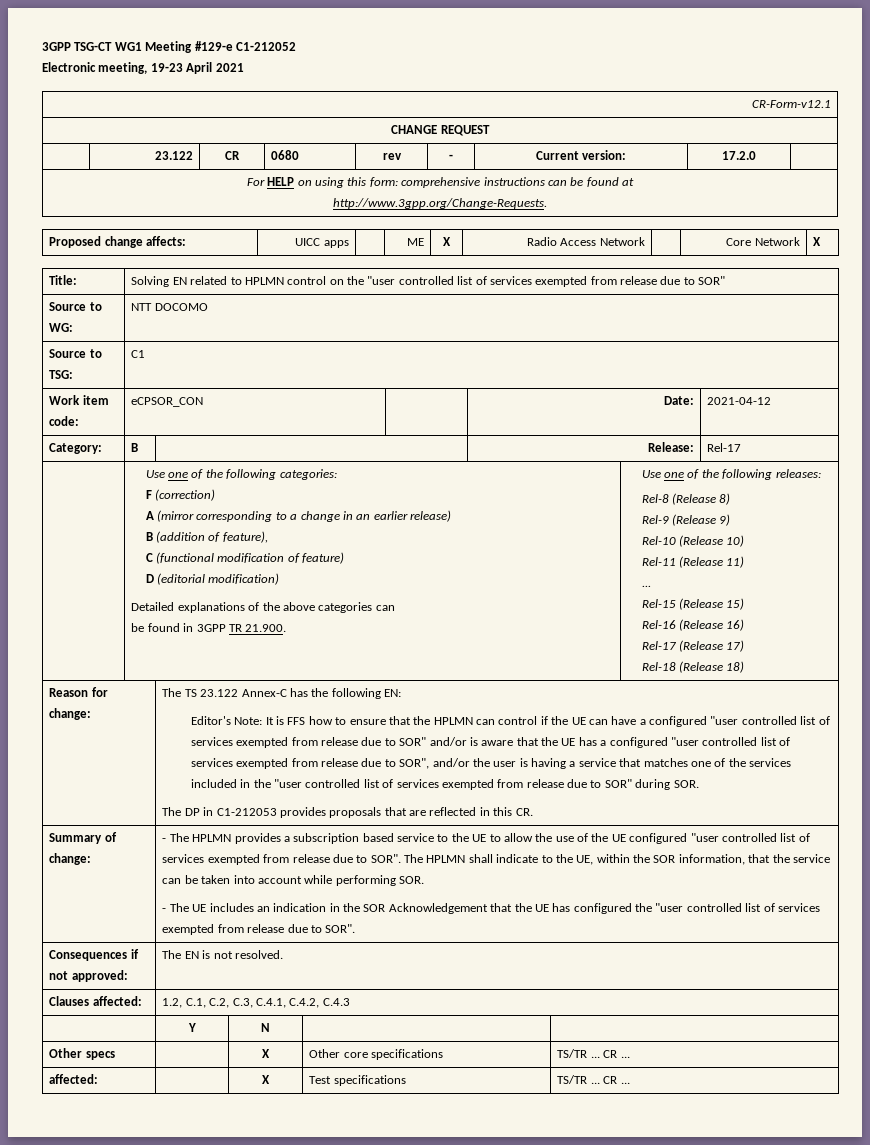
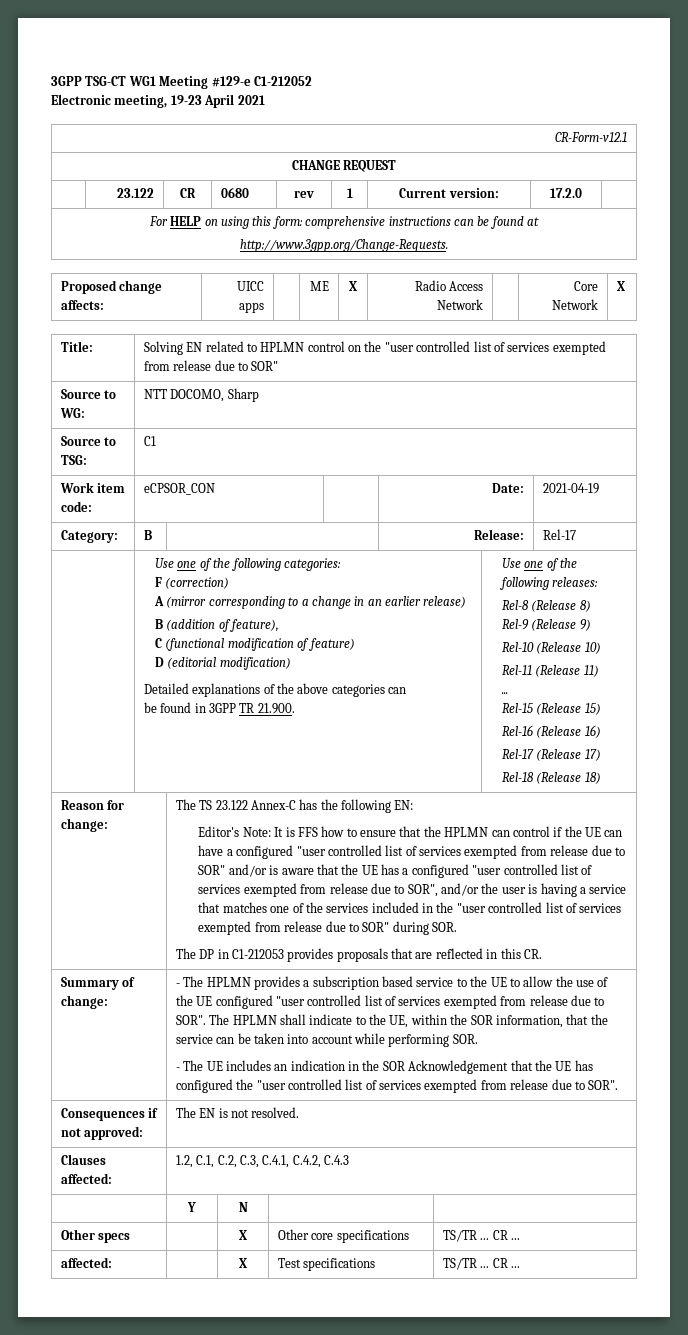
- | 23.122 | CR | 0680 | rev | - | Current version: | 17.2.0 |
+ | 23.122 | CR | 0680 | rev | 1 | Current version: | 17.2.0 |
- Source to WG: | NTT DOCOMO
+ Source to WG: | NTT DOCOMO, Sharp
- Work item code: | eCPSOR_CON | | Date: | 2021-04-12
+ Work item code: | eCPSOR_CON | | Date: | 2021-04-19

